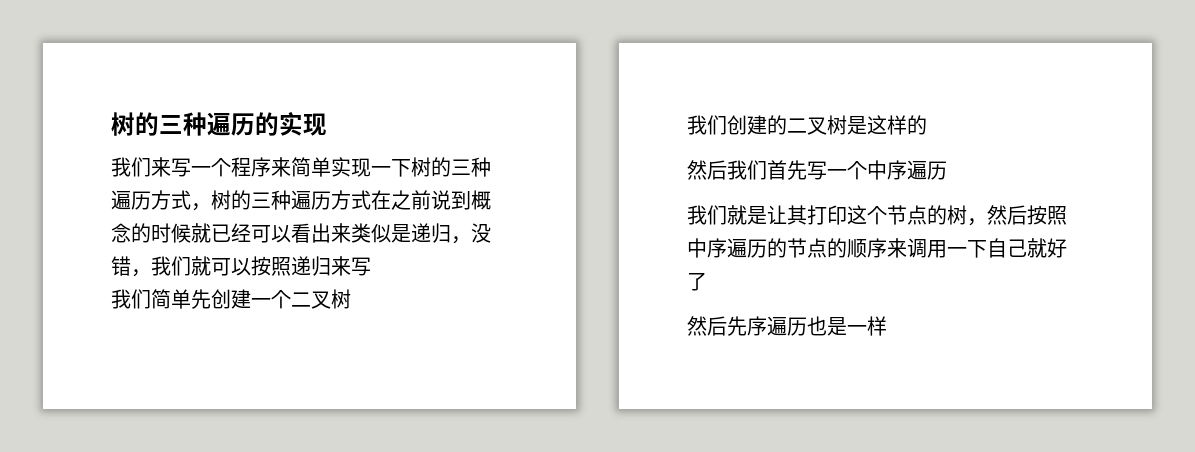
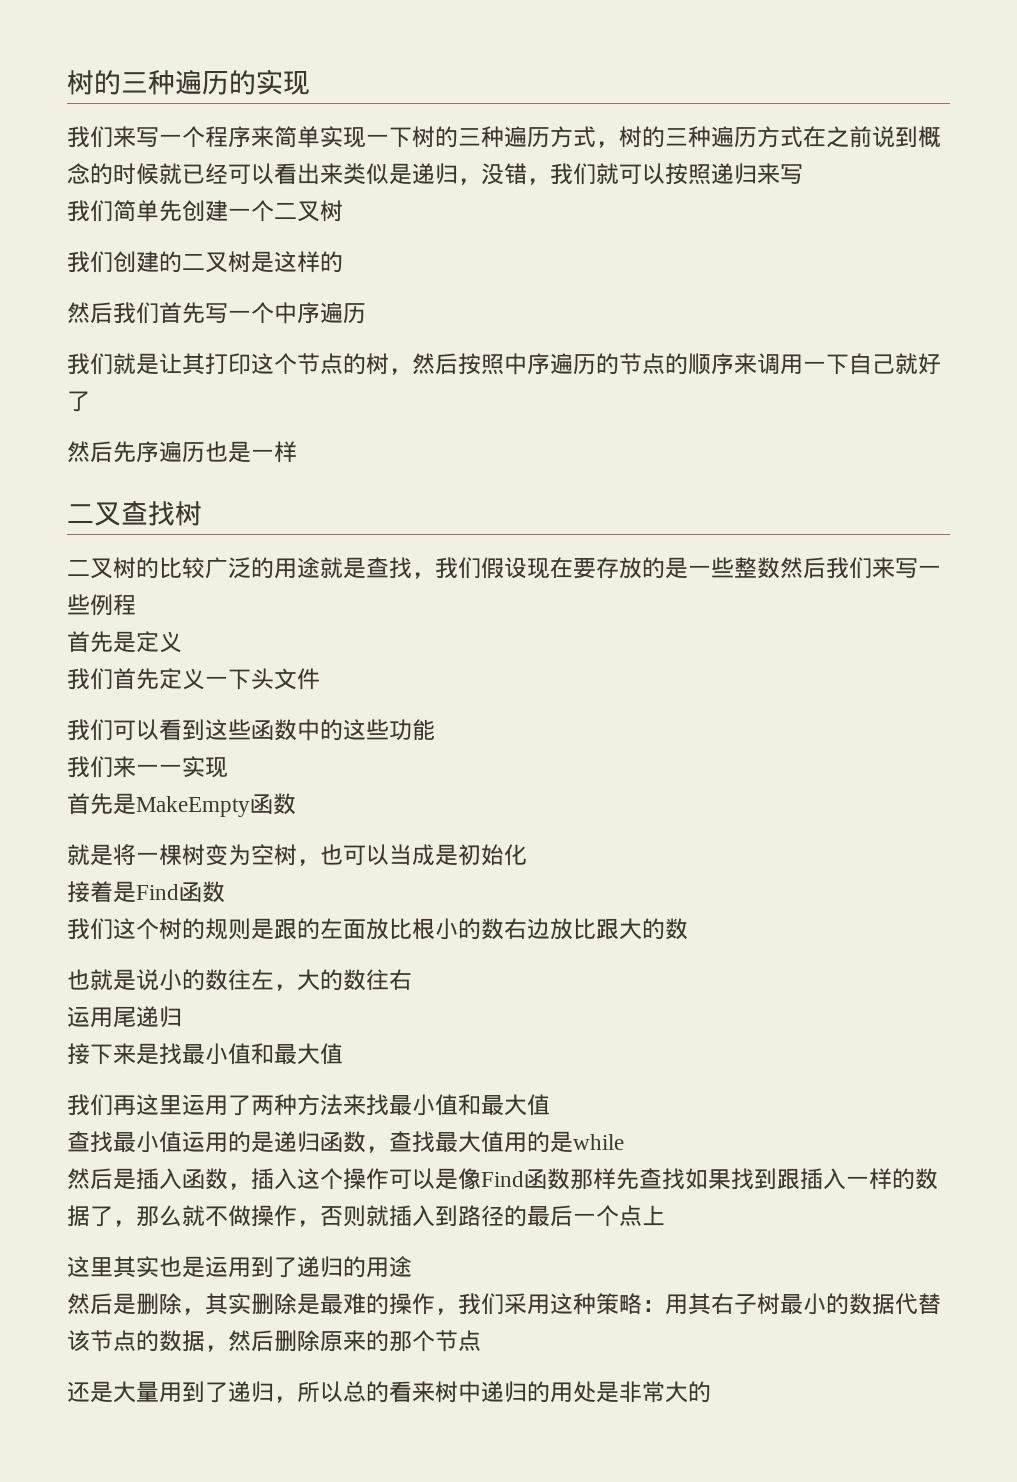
+ 二叉查找树
+ 二叉树的比较广泛的用途就是查找，我们假设现在要存放的是一些整数然后我们来写一些例程
+ 首先是定义
+ 我们首先定义一下头文件
+ 我们可以看到这些函数中的这些功能
+ 我们来一一实现
+ 首先是MakeEmpty函数
+ 就是将一棵树变为空树，也可以当成是初始化
+ 接着是Find函数
+ 我们这个树的规则是跟的左面放比根小的数右边放比跟大的数
+ 也就是说小的数往左，大的数往右
+ 运用尾递归
+ 接下来是找最小值和最大值
+ 我们再这里运用了两种方法来找最小值和最大值
+ 查找最小值运用的是递归函数，查找最大值用的是while
+ 然后是插入函数，插入这个操作可以是像Find函数那样先查找如果找到跟插入一样的数据了，那么就不做操作，否则就插入到路径的最后一个点上
+ 这里其实也是运用到了递归的用途
+ 然后是删除，其实删除是最难的操作，我们采用这种策略：用其右子树最小的数据代替该节点的数据，然后删除原来的那个节点
+ 还是大量用到了递归，所以总的看来树中递归的用处是非常大的

